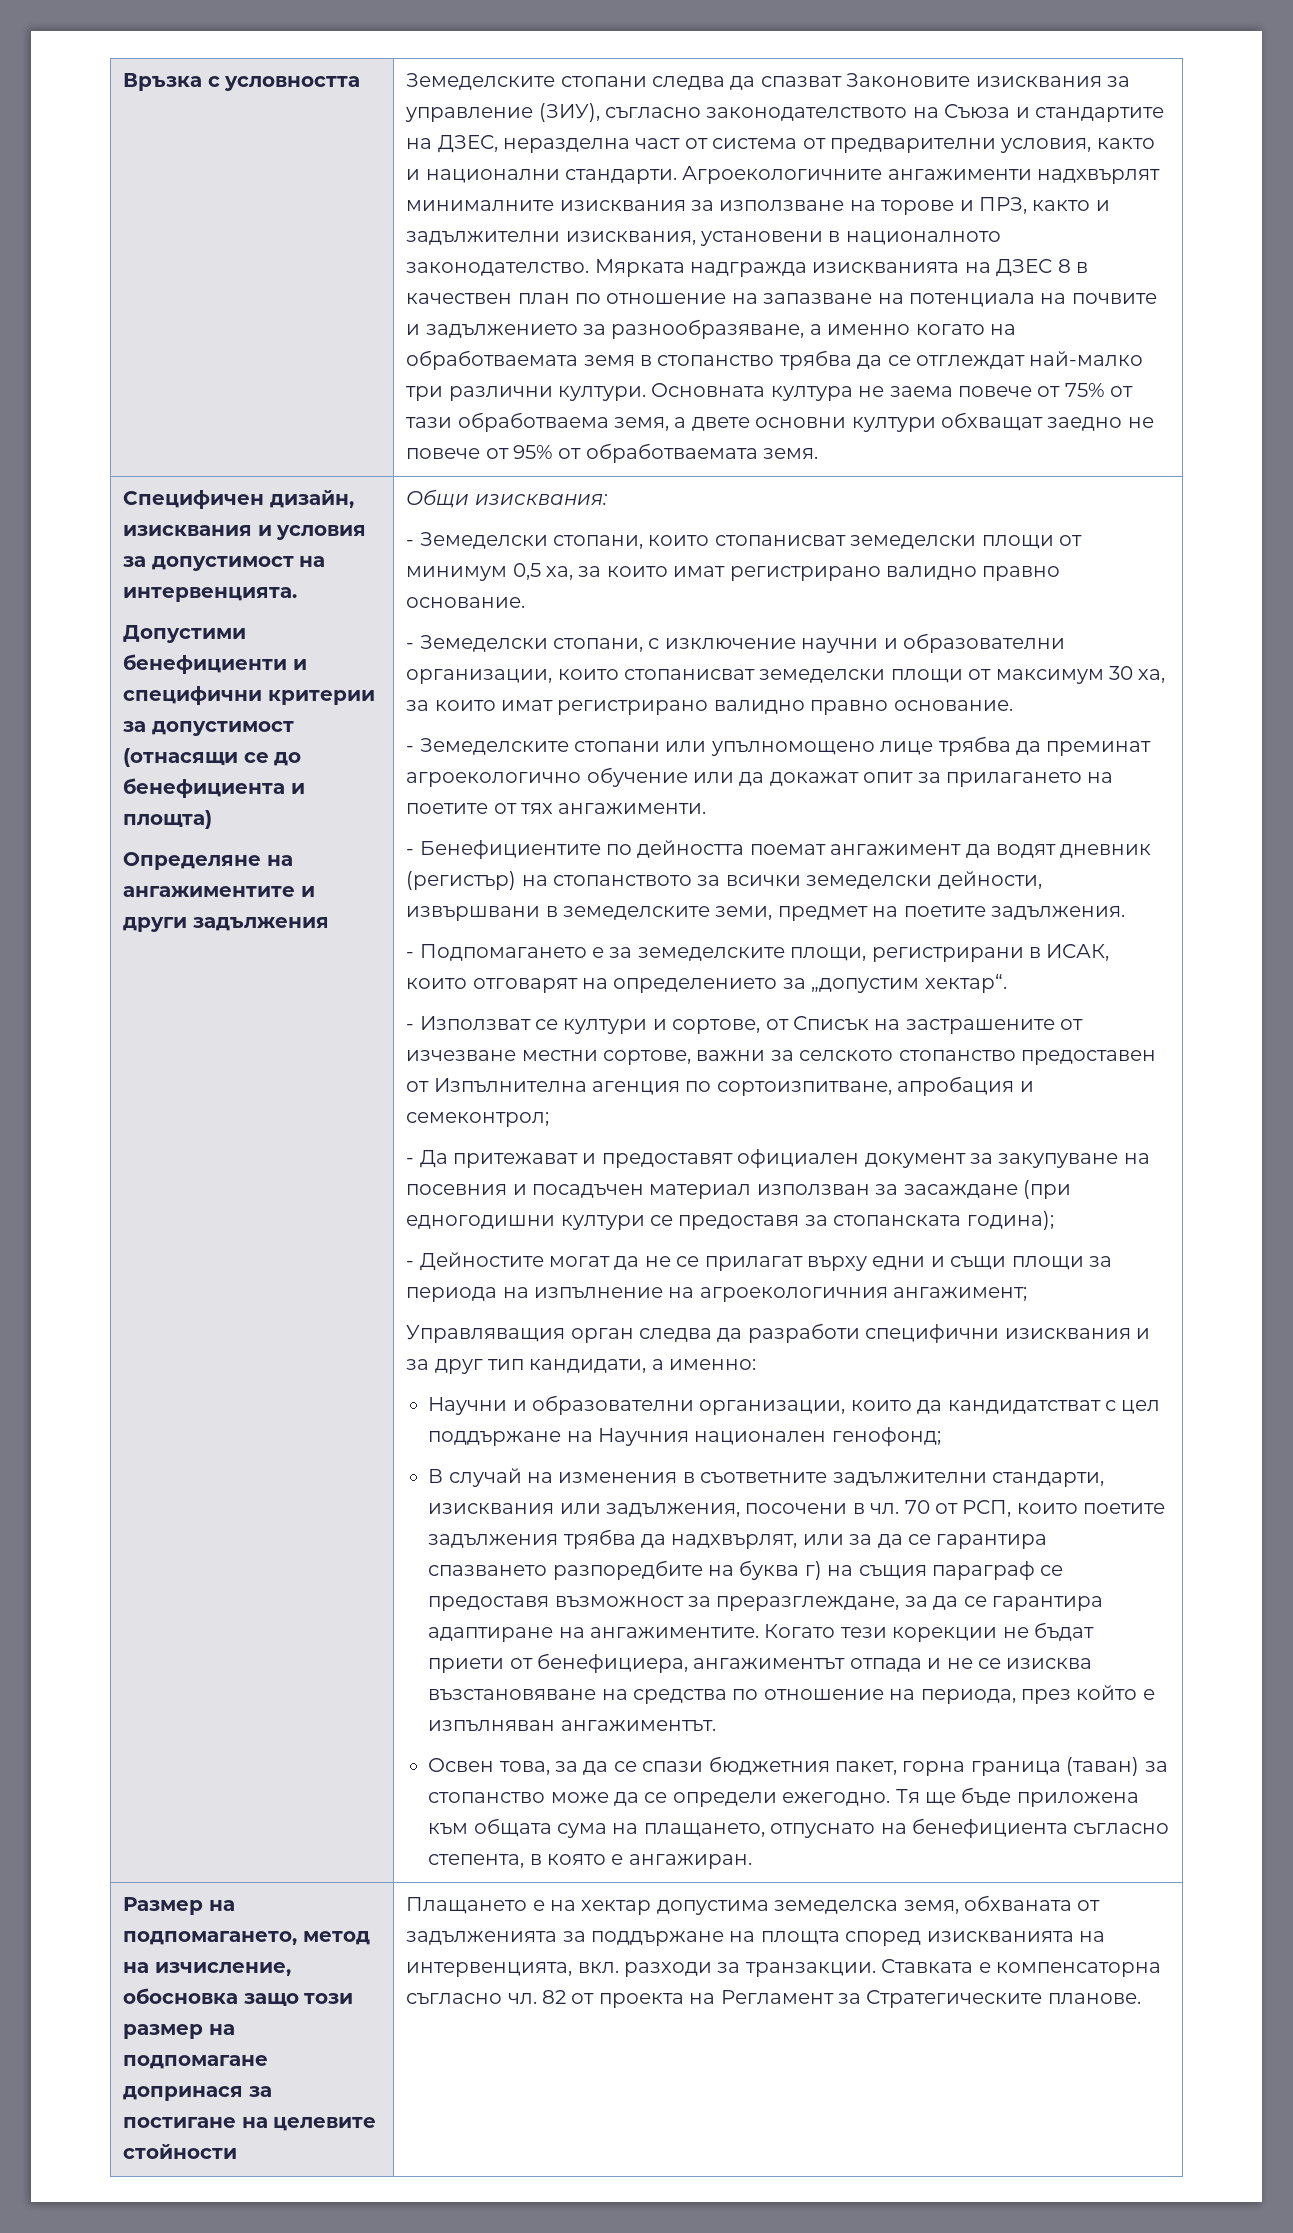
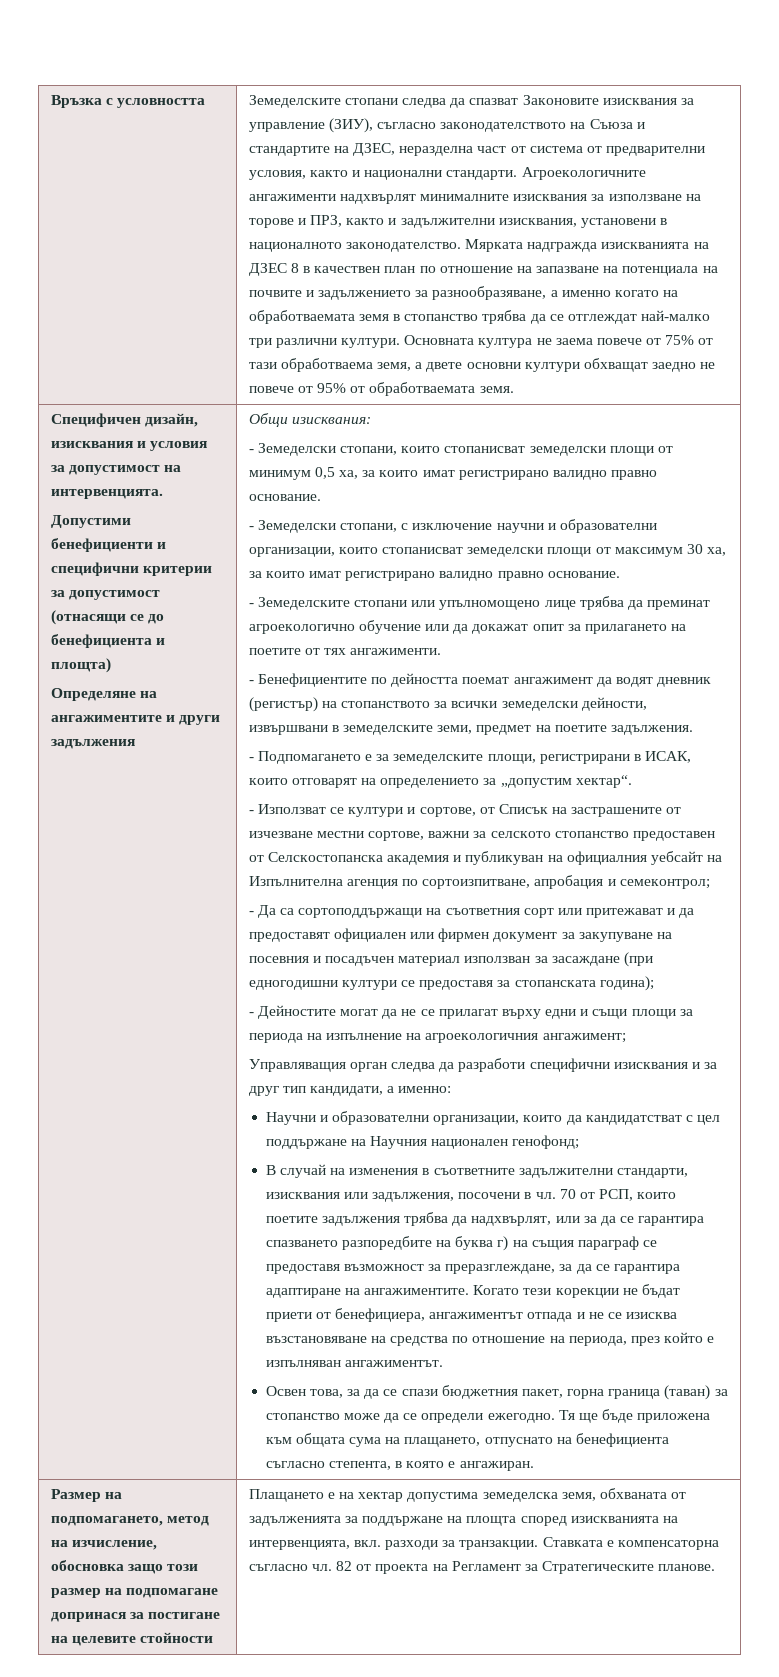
- - Използват се култури и сортове, от Списък на застрашените от изчезване местни сортове, важни за селското стопанство предоставен от Изпълнителна агенция по сортоизпитване, апробация и семеконтрол;
+ - Използват се култури и сортове, от Списък на застрашените от изчезване местни сортове, важни за селското стопанство предоставен от Селскостопанска академия и публикуван на официалния уебсайт на Изпълнителна агенция по сортоизпитване, апробация и семеконтрол;
- - Да притежават и предоставят официален документ за закупуване на посевния и посадъчен материал използван за засаждане (при едногодишни култури се предоставя за стопанската година);
+ - Да са сортоподдържащи на съответния сорт или притежават и да предоставят официален или фирмен документ за закупуване на посевния и посадъчен материал използван за засаждане (при едногодишни култури се предоставя за стопанската година);

